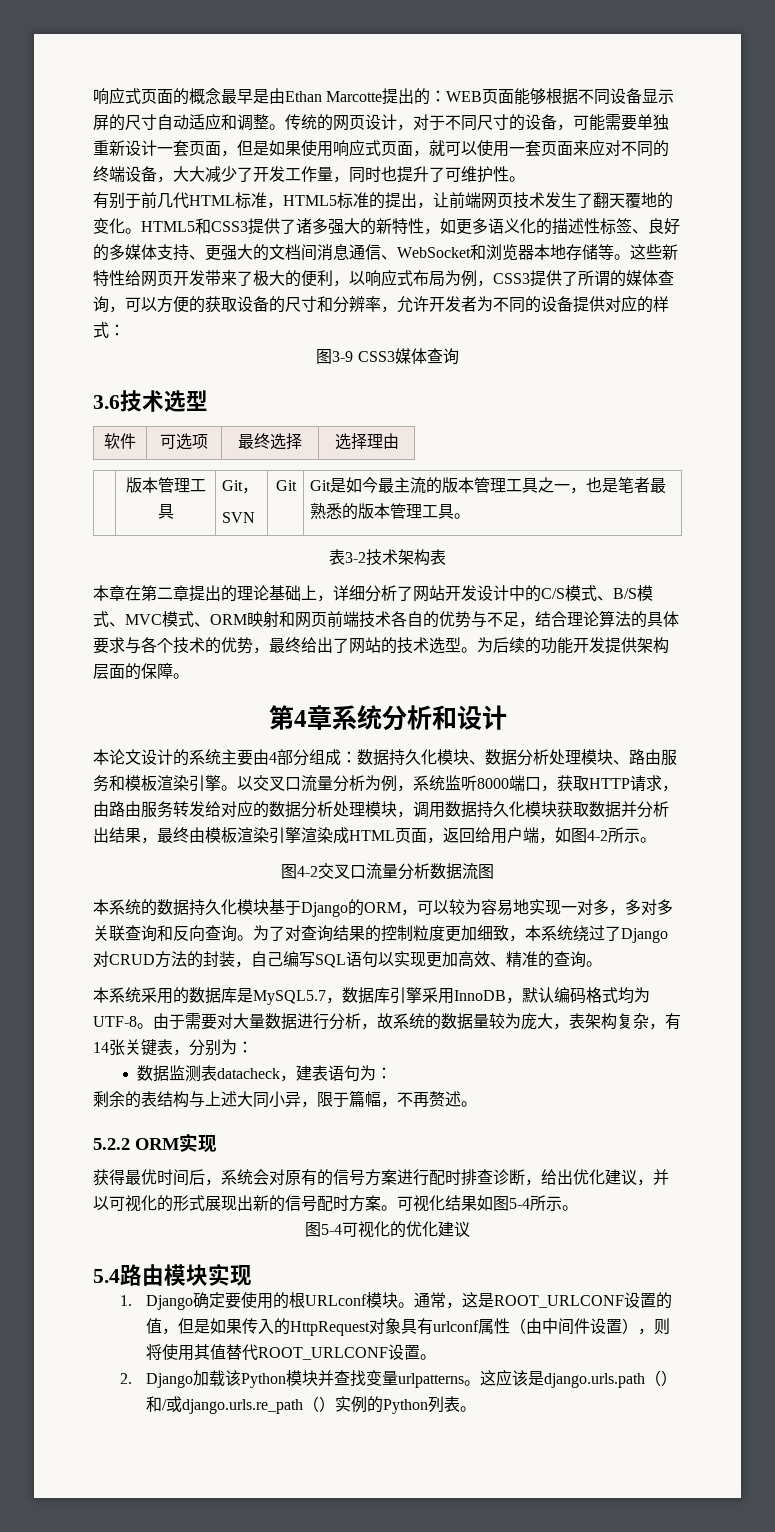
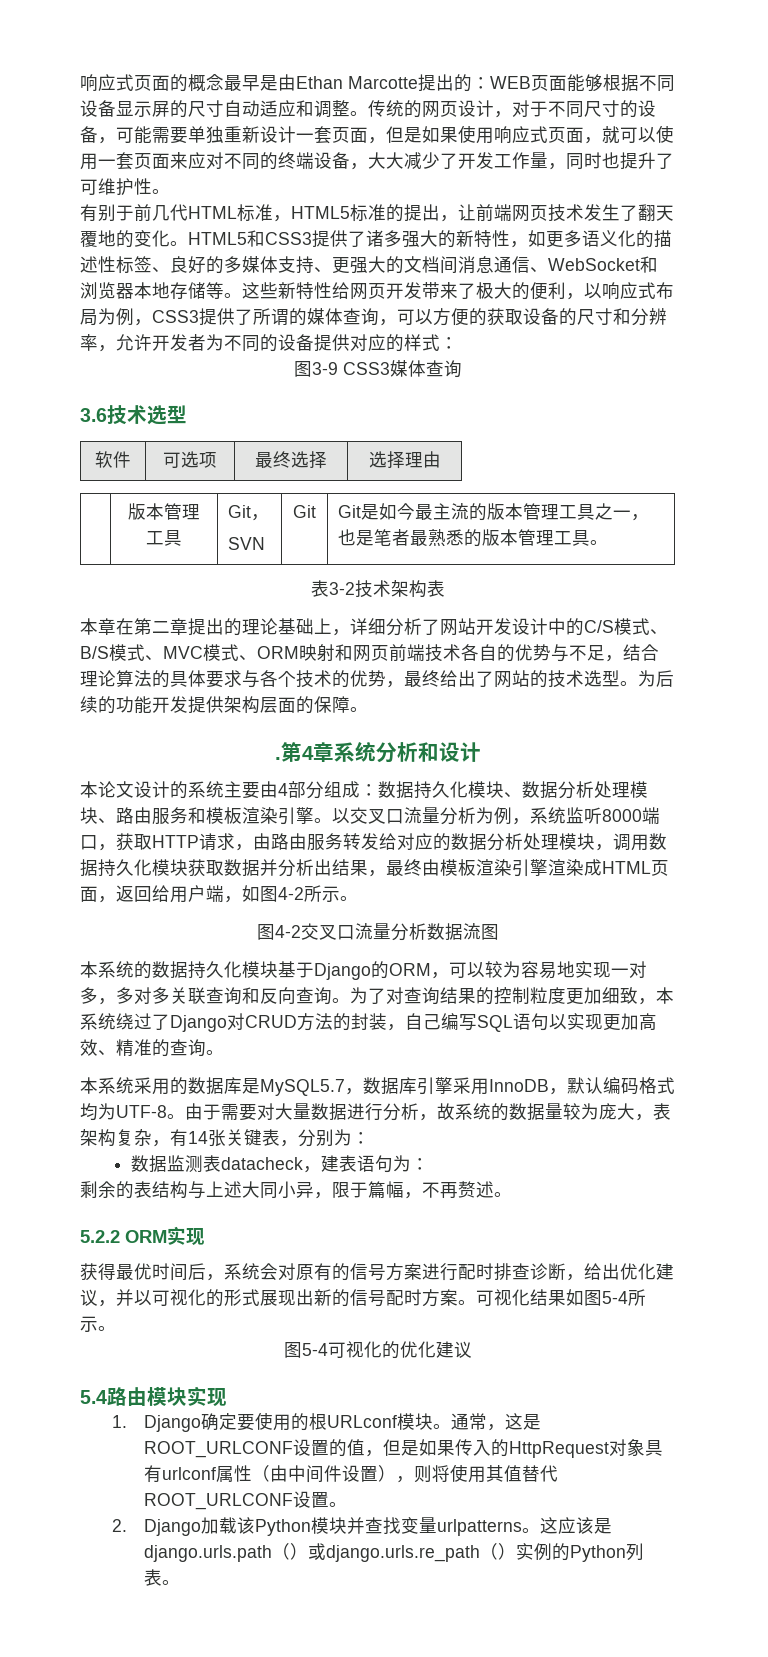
+ .
- 这应该是django.urls.path（）和/或django.urls.re_path（）实例的Python列表。
+ 这应该是django.urls.path（）或django.urls.re_path（）实例的Python列表。

